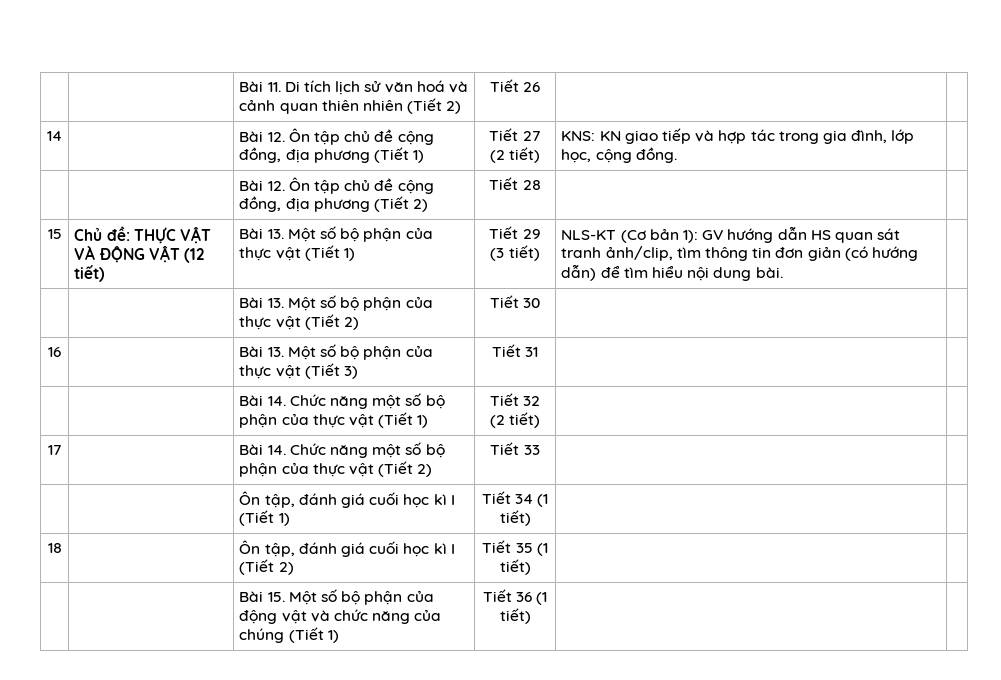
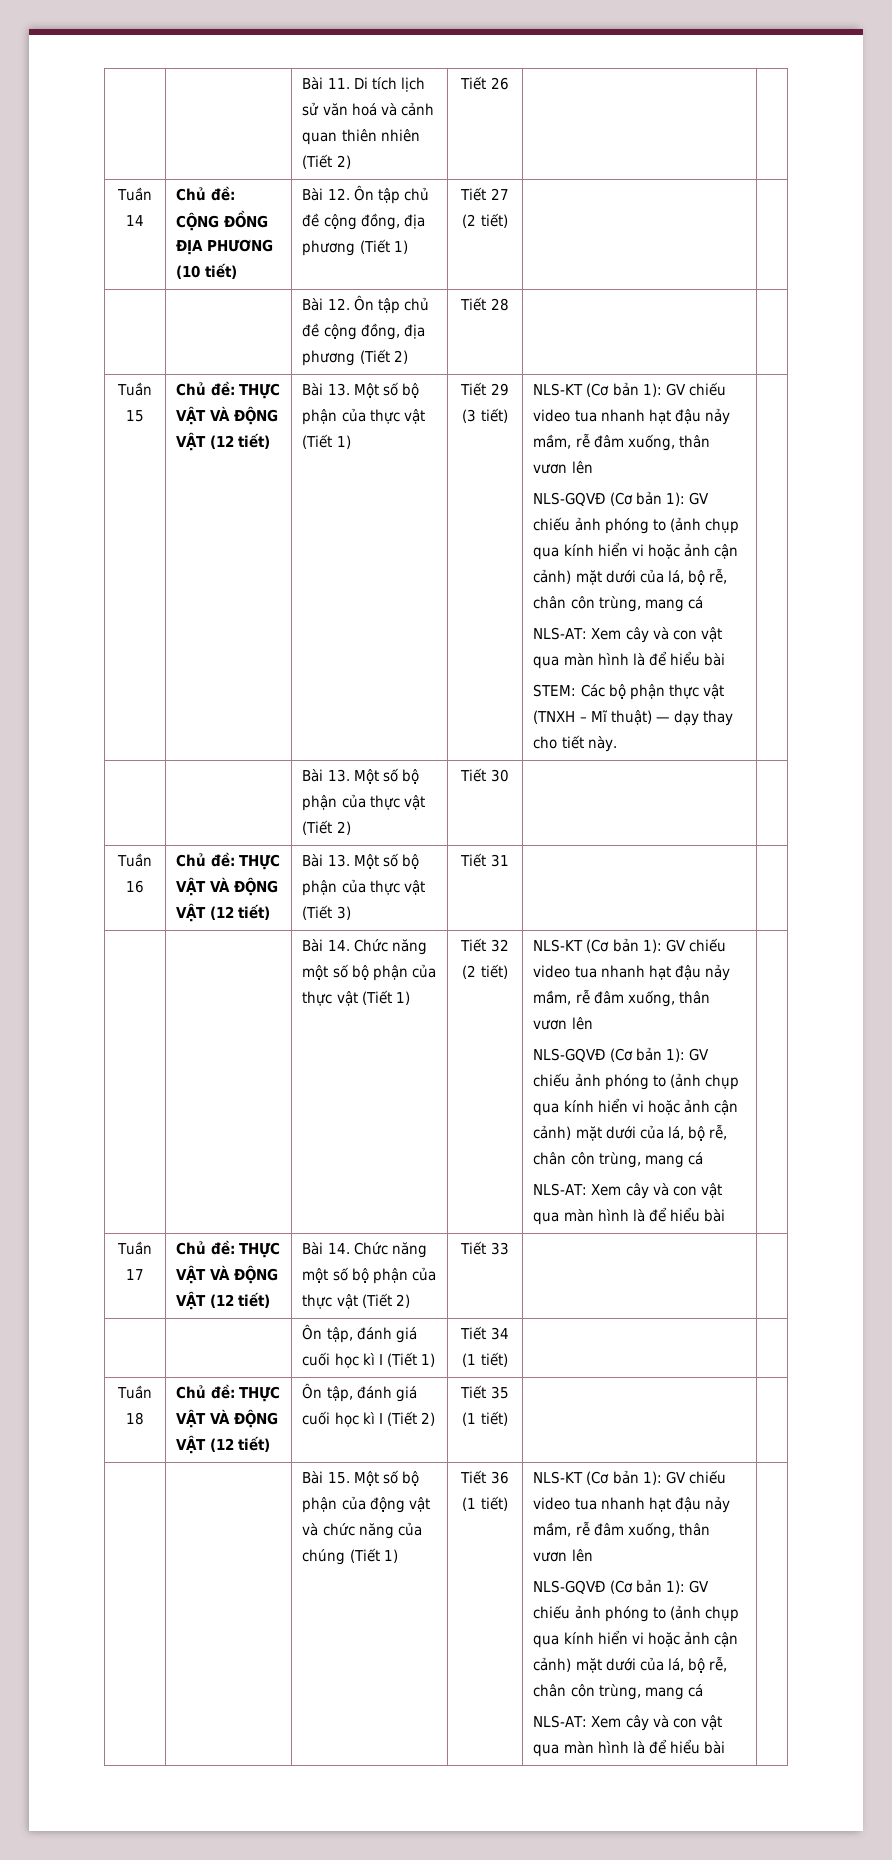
- 14 | | Bài 12. Ôn tập chủ đề cộng đồng, địa phương (Tiết 1) | Tiết 27 (2 tiết) | KNS: KN giao tiếp và hợp tác trong gia đình, lớp học, cộng đồng. |
+ Tuần 14 | Chủ đề: CỘNG ĐỒNG ĐỊA PHƯƠNG (10 tiết) | Bài 12. Ôn tập chủ đề cộng đồng, địa phương (Tiết 1) | Tiết 27 (2 tiết) | |
- 15
+ Tuần 15
- Tiết 29 (3 tiết) | NLS-KT (Cơ bản 1): GV hướng dẫn HS quan sát tranh ảnh/clip, tìm thông tin đơn giản (có hướng dẫn) để tìm hiểu nội dung bài.
+ Tiết 29 (3 tiết) | NLS-KT (Cơ bản 1): GV chiếu video tua nhanh hạt đậu nảy mầm, rễ đâm xuống, thân vươn lên
+ NLS-GQVĐ (Cơ bản 1): GV chiếu ảnh phóng to (ảnh chụp qua kính hiển vi hoặc ảnh cận cảnh) mặt dưới của lá, bộ rễ, chân côn trùng, mang cá
+ NLS-AT: Xem cây và con vật qua màn hình là để hiểu bài
+ STEM: Các bộ phận thực vật (TNXH – Mĩ thuật) — dạy thay cho tiết này.
- 16 | | Bài 13. Một số bộ phận của thực vật (Tiết 3) | Tiết 31 | |
+ Tuần 16 | Chủ đề: THỰC VẬT VÀ ĐỘNG VẬT (12 tiết) | Bài 13. Một số bộ phận của thực vật (Tiết 3) | Tiết 31 | |
- Tiết 32 (2 tiết) | |
- 17 | | Bài 14. Chức năng một số bộ phận của thực vật (Tiết 2) | Tiết 33 | |
+ Tiết 32 (2 tiết) | NLS-KT (Cơ bản 1): GV chiếu video tua nhanh hạt đậu nảy mầm, rễ đâm xuống, thân vươn lên
+ NLS-GQVĐ (Cơ bản 1): GV chiếu ảnh phóng to (ảnh chụp qua kính hiển vi hoặc ảnh cận cảnh) mặt dưới của lá, bộ rễ, chân côn trùng, mang cá
+ NLS-AT: Xem cây và con vật qua màn hình là để hiểu bài |
+ Tuần 17 | Chủ đề: THỰC VẬT VÀ ĐỘNG VẬT (12 tiết) | Bài 14. Chức năng một số bộ phận của thực vật (Tiết 2) | Tiết 33 | |
- 18 | | Ôn tập, đánh giá cuối học kì I (Tiết 2) | Tiết 35 (1 tiết) | |
+ Tuần 18 | Chủ đề: THỰC VẬT VÀ ĐỘNG VẬT (12 tiết) | Ôn tập, đánh giá cuối học kì I (Tiết 2) | Tiết 35 (1 tiết) | |
- Tiết 36 (1 tiết)
+ Tiết 36 (1 tiết) | NLS-KT (Cơ bản 1): GV chiếu video tua nhanh hạt đậu nảy mầm, rễ đâm xuống, thân vươn lên
+ NLS-GQVĐ (Cơ bản 1): GV chiếu ảnh phóng to (ảnh chụp qua kính hiển vi hoặc ảnh cận cảnh) mặt dưới của lá, bộ rễ, chân côn trùng, mang cá
+ NLS-AT: Xem cây và con vật qua màn hình là để hiểu bài

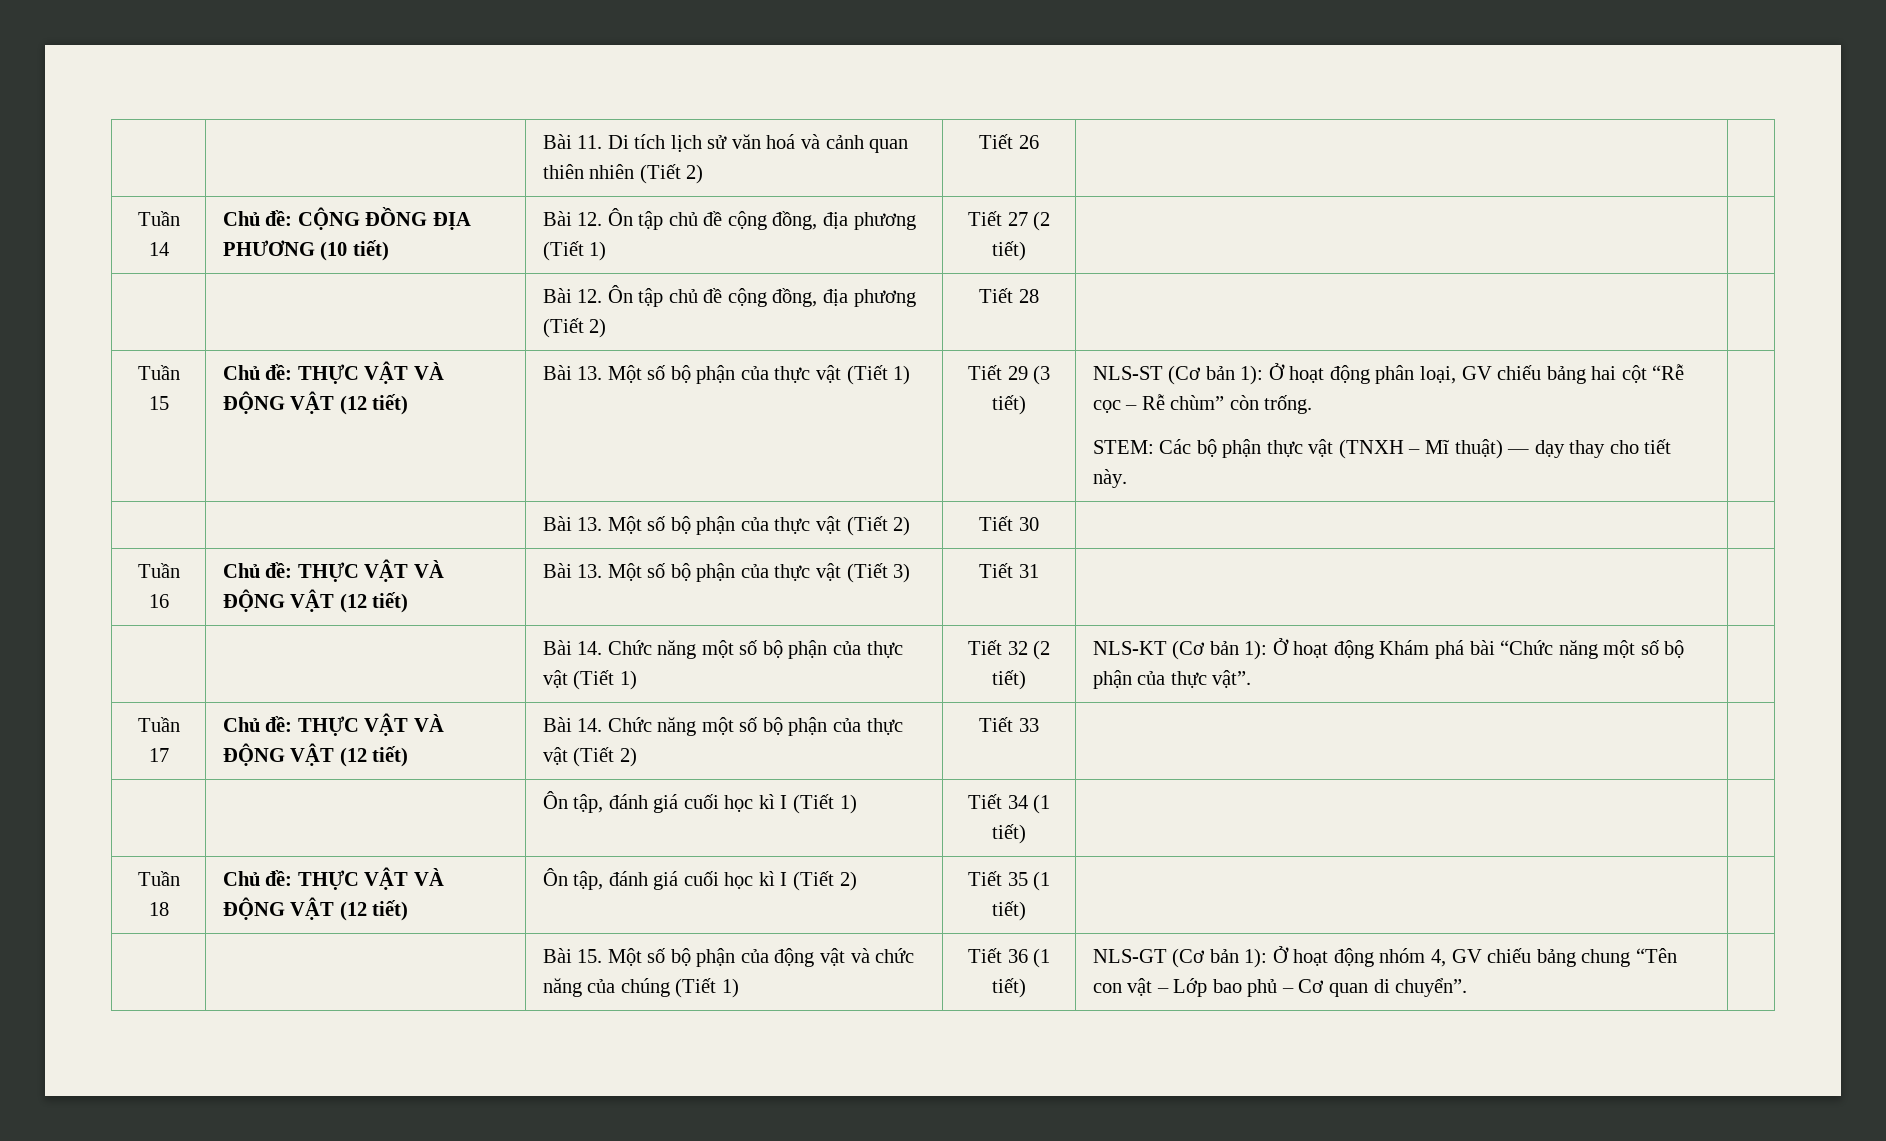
- Tiết 29 (3 tiết) | NLS-KT (Cơ bản 1): GV chiếu video tua nhanh hạt đậu nảy mầm, rễ đâm xuống, thân vươn lên
- NLS-GQVĐ (Cơ bản 1): GV chiếu ảnh phóng to (ảnh chụp qua kính hiển vi hoặc ảnh cận cảnh) mặt dưới của lá, bộ rễ, chân côn trùng, mang cá
- NLS-AT: Xem cây và con vật qua màn hình là để hiểu bài
+ Tiết 29 (3 tiết) | NLS-ST (Cơ bản 1): Ở hoạt động phân loại, GV chiếu bảng hai cột “Rễ cọc – Rễ chùm” còn trống.
- Tiết 32 (2 tiết) | NLS-KT (Cơ bản 1): GV chiếu video tua nhanh hạt đậu nảy mầm, rễ đâm xuống, thân vươn lên
- NLS-GQVĐ (Cơ bản 1): GV chiếu ảnh phóng to (ảnh chụp qua kính hiển vi hoặc ảnh cận cảnh) mặt dưới của lá, bộ rễ, chân côn trùng, mang cá
- NLS-AT: Xem cây và con vật qua màn hình là để hiểu bài
+ Tiết 32 (2 tiết) | NLS-KT (Cơ bản 1): Ở hoạt động Khám phá bài “Chức năng một số bộ phận của thực vật”.
- Tiết 36 (1 tiết) | NLS-KT (Cơ bản 1): GV chiếu video tua nhanh hạt đậu nảy mầm, rễ đâm xuống, thân vươn lên
- NLS-GQVĐ (Cơ bản 1): GV chiếu ảnh phóng to (ảnh chụp qua kính hiển vi hoặc ảnh cận cảnh) mặt dưới của lá, bộ rễ, chân côn trùng, mang cá
- NLS-AT: Xem cây và con vật qua màn hình là để hiểu bài
+ Tiết 36 (1 tiết) | NLS-GT (Cơ bản 1): Ở hoạt động nhóm 4, GV chiếu bảng chung “Tên con vật – Lớp bao phủ – Cơ quan di chuyển”.

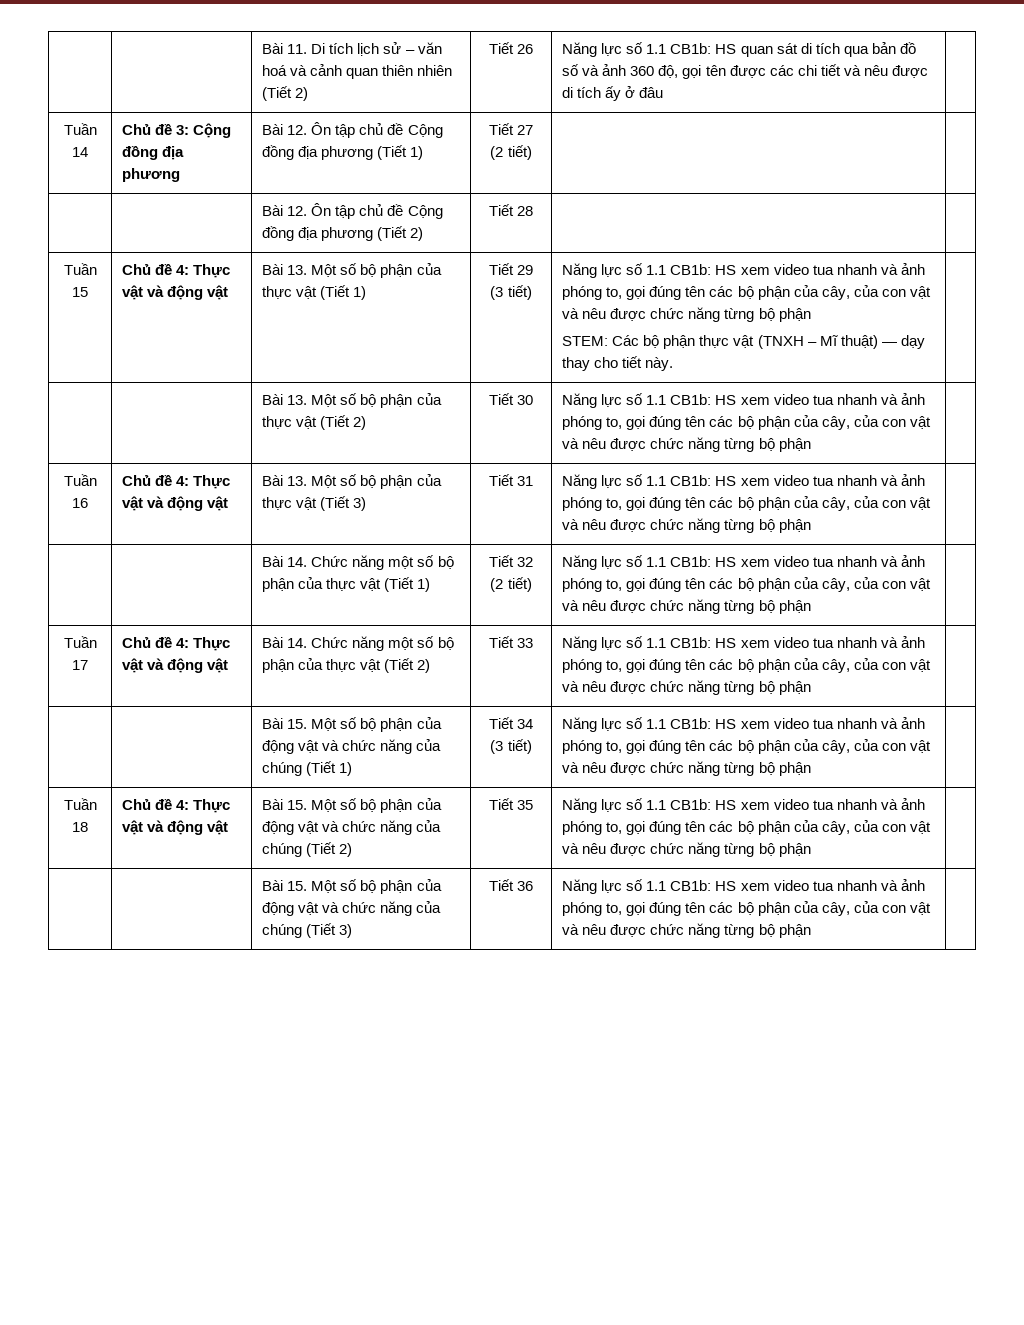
- Bài 11. Di tích lịch sử văn hoá và cảnh quan thiên nhiên (Tiết 2)
+ Bài 11. Di tích lịch sử – văn hoá và cảnh quan thiên nhiên (Tiết 2)
- Tuần 14 | Chủ đề: CỘNG ĐỒNG ĐỊA PHƯƠNG (10 tiết) | Bài 12. Ôn tập chủ đề cộng đồng, địa phương (Tiết 1) | Tiết 27 (2 tiết) | |
+ Năng lực số 1.1 CB1b: HS quan sát di tích qua bản đồ số và ảnh 360 độ, gọi tên được các chi tiết và nêu được di tích ấy ở đâu |
+ Tuần 14 | Chủ đề 3: Cộng đồng địa phương | Bài 12. Ôn tập chủ đề Cộng đồng địa phương (Tiết 1) | Tiết 27 (2 tiết) | |
- | | Bài 12. Ôn tập chủ đề cộng đồng, địa phương (Tiết 2) | Tiết 28 | |
+ | | Bài 12. Ôn tập chủ đề Cộng đồng địa phương (Tiết 2) | Tiết 28 | |
- Tuần 15 | Chủ đề: THỰC VẬT VÀ ĐỘNG VẬT (12 tiết)
+ Tuần 15 | Chủ đề 4: Thực vật và động vật
- Tiết 29 (3 tiết) | NLS-ST (Cơ bản 1): Ở hoạt động phân loại, GV chiếu bảng hai cột “Rễ cọc – Rễ chùm” còn trống.
+ Tiết 29 (3 tiết) | Năng lực số 1.1 CB1b: HS xem video tua nhanh và ảnh phóng to, gọi đúng tên các bộ phận của cây, của con vật và nêu được chức năng từng bộ phận
- Tiết 30 | |
- Tuần 16 | Chủ đề: THỰC VẬT VÀ ĐỘNG VẬT (12 tiết) | Bài 13. Một số bộ phận của thực vật (Tiết 3) | Tiết 31 | |
+ Tiết 30 | Năng lực số 1.1 CB1b: HS xem video tua nhanh và ảnh phóng to, gọi đúng tên các bộ phận của cây, của con vật và nêu được chức năng từng bộ phận |
+ Tuần 16 | Chủ đề 4: Thực vật và động vật | Bài 13. Một số bộ phận của thực vật (Tiết 3) | Tiết 31 | Năng lực số 1.1 CB1b: HS xem video tua nhanh và ảnh phóng to, gọi đúng tên các bộ phận của cây, của con vật và nêu được chức năng từng bộ phận
- Tiết 32 (2 tiết) | NLS-KT (Cơ bản 1): Ở hoạt động Khám phá bài “Chức năng một số bộ phận của thực vật”. |
- Tuần 17 | Chủ đề: THỰC VẬT VÀ ĐỘNG VẬT (12 tiết) | Bài 14. Chức năng một số bộ phận của thực vật (Tiết 2) | Tiết 33 | |
- | | Ôn tập, đánh giá cuối học kì I (Tiết 1) | Tiết 34 (1 tiết) | |
- Tuần 18 | Chủ đề: THỰC VẬT VÀ ĐỘNG VẬT (12 tiết) | Ôn tập, đánh giá cuối học kì I (Tiết 2) | Tiết 35 (1 tiết) | |
+ Tiết 32 (2 tiết) | Năng lực số 1.1 CB1b: HS xem video tua nhanh và ảnh phóng to, gọi đúng tên các bộ phận của cây, của con vật và nêu được chức năng từng bộ phận |
+ Tuần 17 | Chủ đề 4: Thực vật và động vật | Bài 14. Chức năng một số bộ phận của thực vật (Tiết 2) | Tiết 33 | Năng lực số 1.1 CB1b: HS xem video tua nhanh và ảnh phóng to, gọi đúng tên các bộ phận của cây, của con vật và nêu được chức năng từng bộ phận
- Tiết 36 (1 tiết) | NLS-GT (Cơ bản 1): Ở hoạt động nhóm 4, GV chiếu bảng chung “Tên con vật – Lớp bao phủ – Cơ quan di chuyển”.
+ Tiết 34 (3 tiết) | Năng lực số 1.1 CB1b: HS xem video tua nhanh và ảnh phóng to, gọi đúng tên các bộ phận của cây, của con vật và nêu được chức năng từng bộ phận |
+ Tuần 18 | Chủ đề 4: Thực vật và động vật | Bài 15. Một số bộ phận của động vật và chức năng của chúng (Tiết 2) | Tiết 35 | Năng lực số 1.1 CB1b: HS xem video tua nhanh và ảnh phóng to, gọi đúng tên các bộ phận của cây, của con vật và nêu được chức năng từng bộ phận |
+ | | Bài 15. Một số bộ phận của động vật và chức năng của chúng (Tiết 3) | Tiết 36 | Năng lực số 1.1 CB1b: HS xem video tua nhanh và ảnh phóng to, gọi đúng tên các bộ phận của cây, của con vật và nêu được chức năng từng bộ phận

